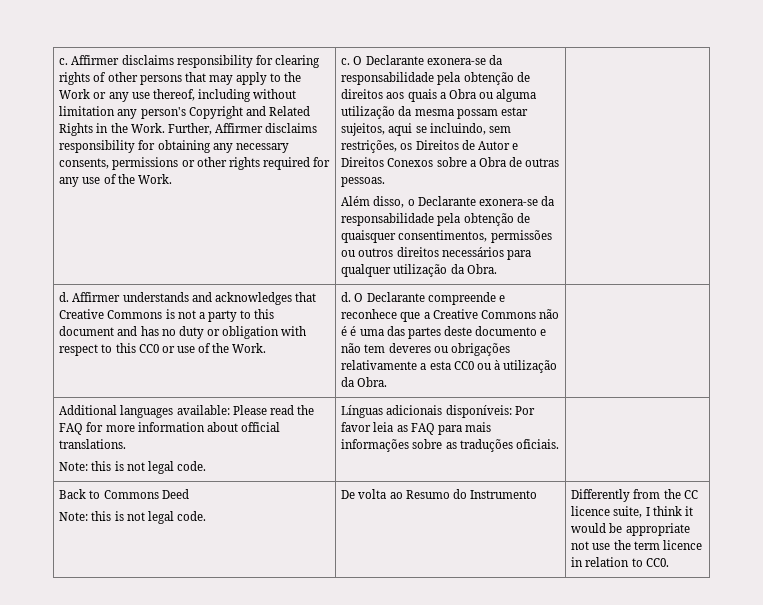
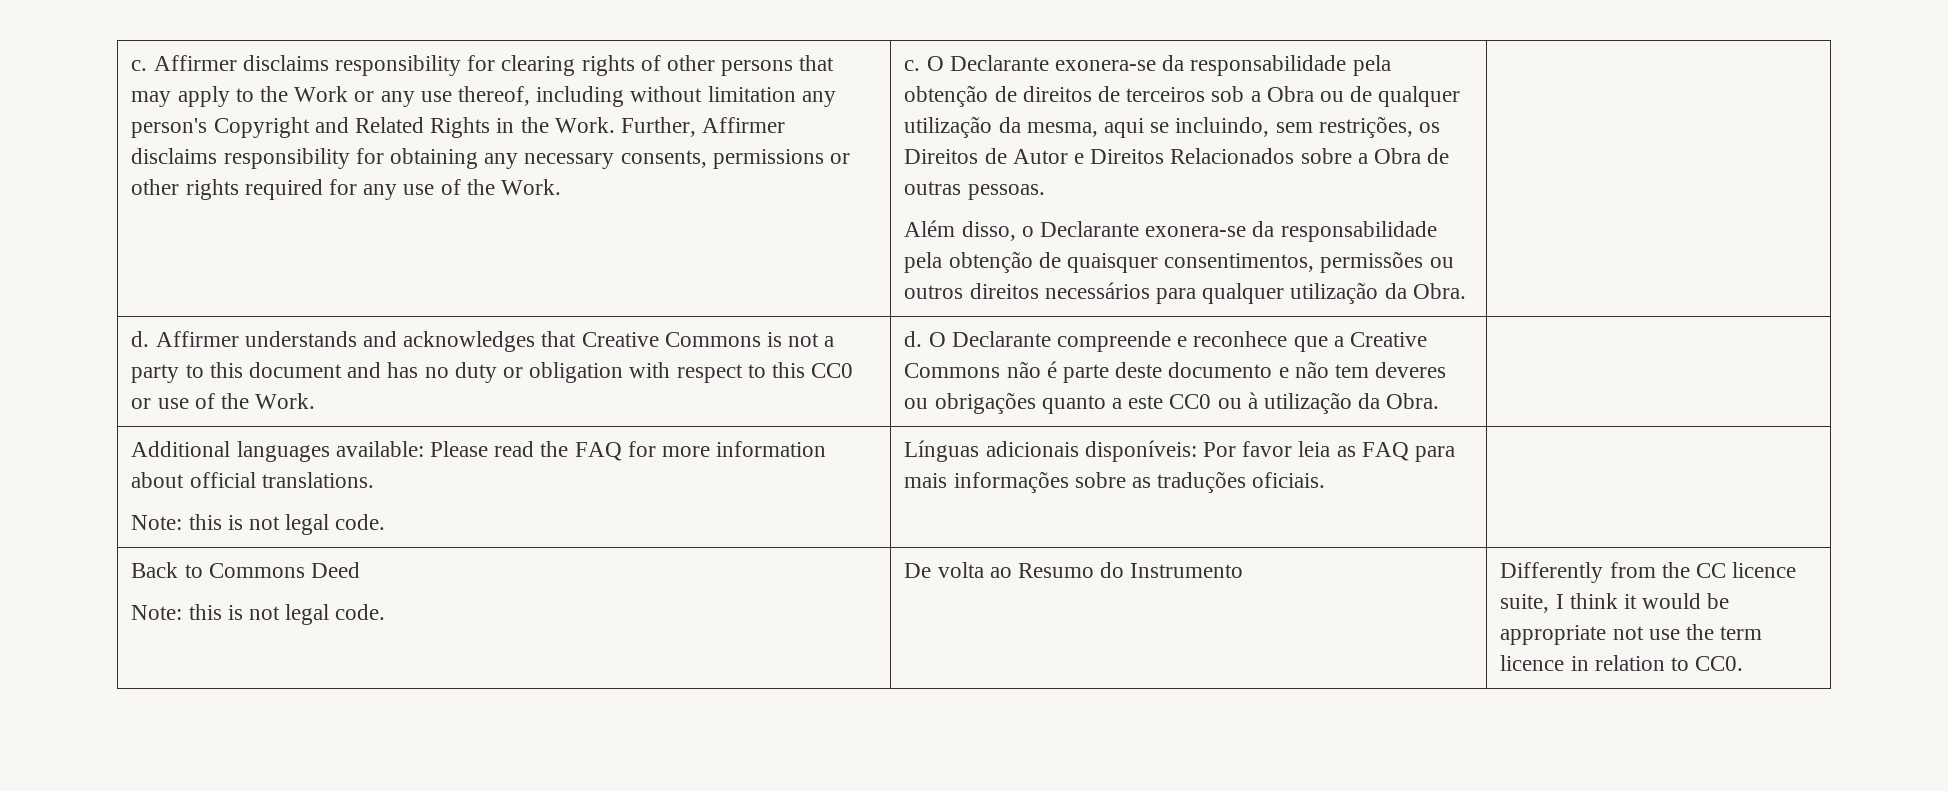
- O Declarante exonera-se da responsabilidade pela obtenção de direitos aos quais a Obra ou alguma utilização da mesma possam estar sujeitos, aqui se incluindo, sem restrições, os Direitos de Autor e Direitos Conexos sobre a Obra de outras pessoas.
+ O Declarante exonera-se da responsabilidade pela obtenção de direitos de terceiros sob a Obra ou de qualquer utilização da mesma, aqui se incluindo, sem restrições, os Direitos de Autor e Direitos Relacionados sobre a Obra de outras pessoas.
- O Declarante compreende e reconhece que a Creative Commons não é é uma das partes deste documento e não tem deveres ou obrigações relativamente a esta CC0 ou à utilização da Obra.
+ O Declarante compreende e reconhece que a Creative Commons não é parte deste documento e não tem deveres ou obrigações quanto a este CC0 ou à utilização da Obra.

